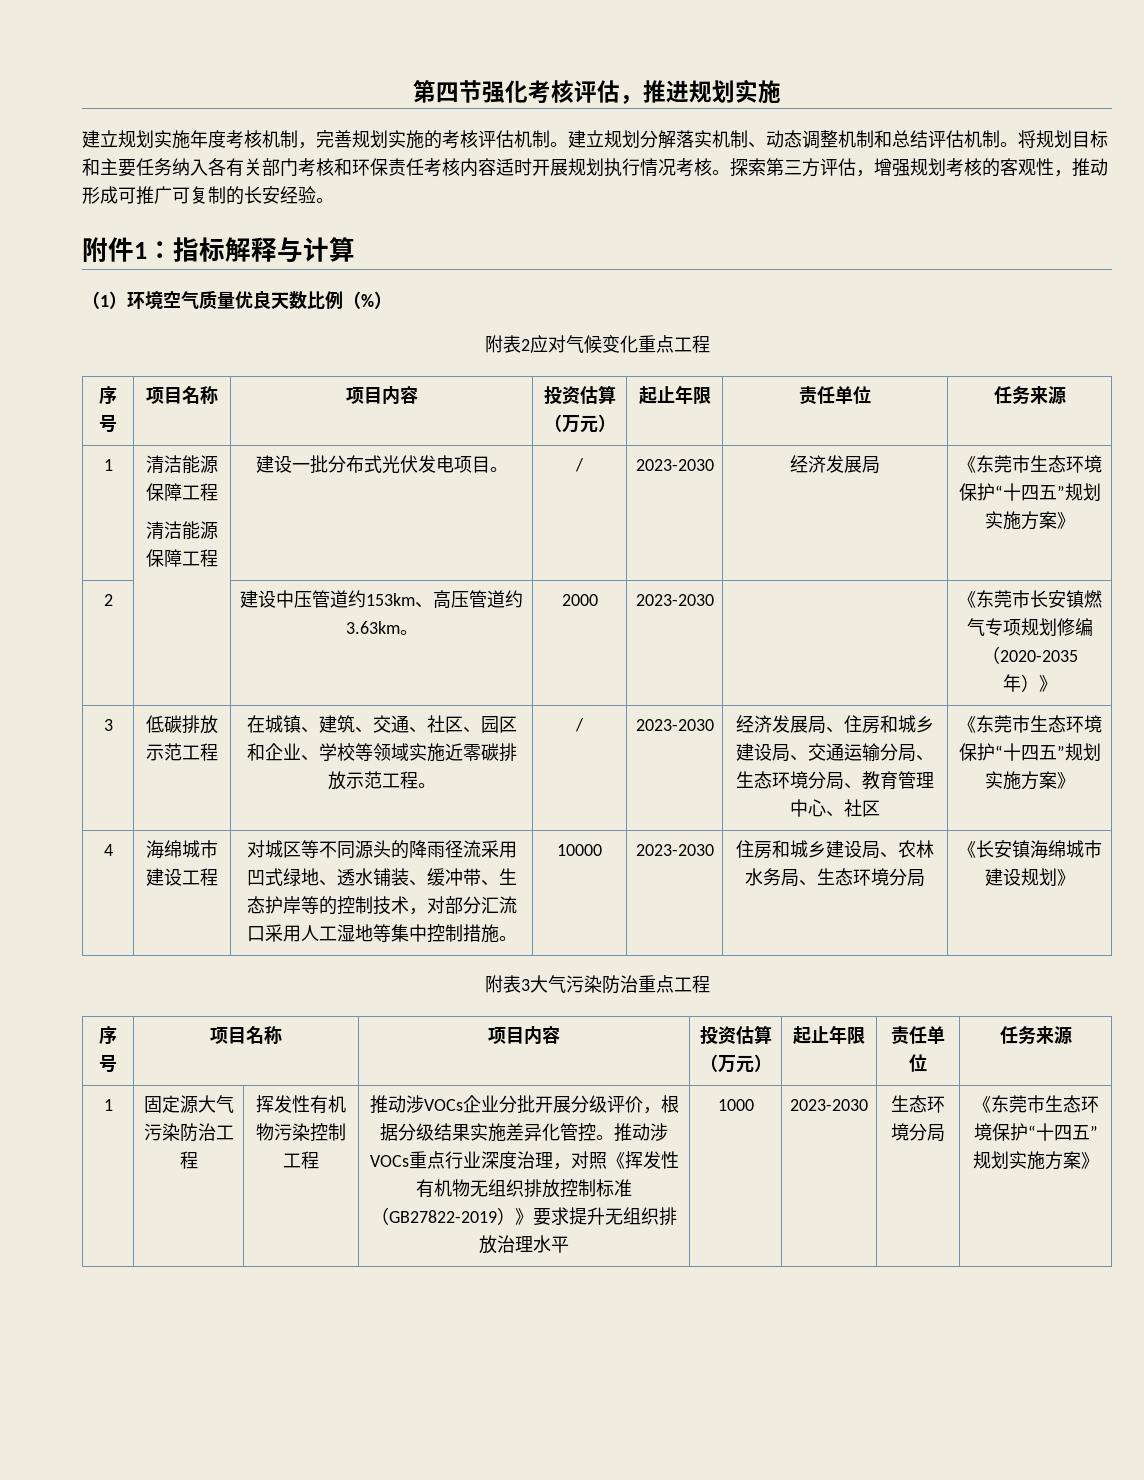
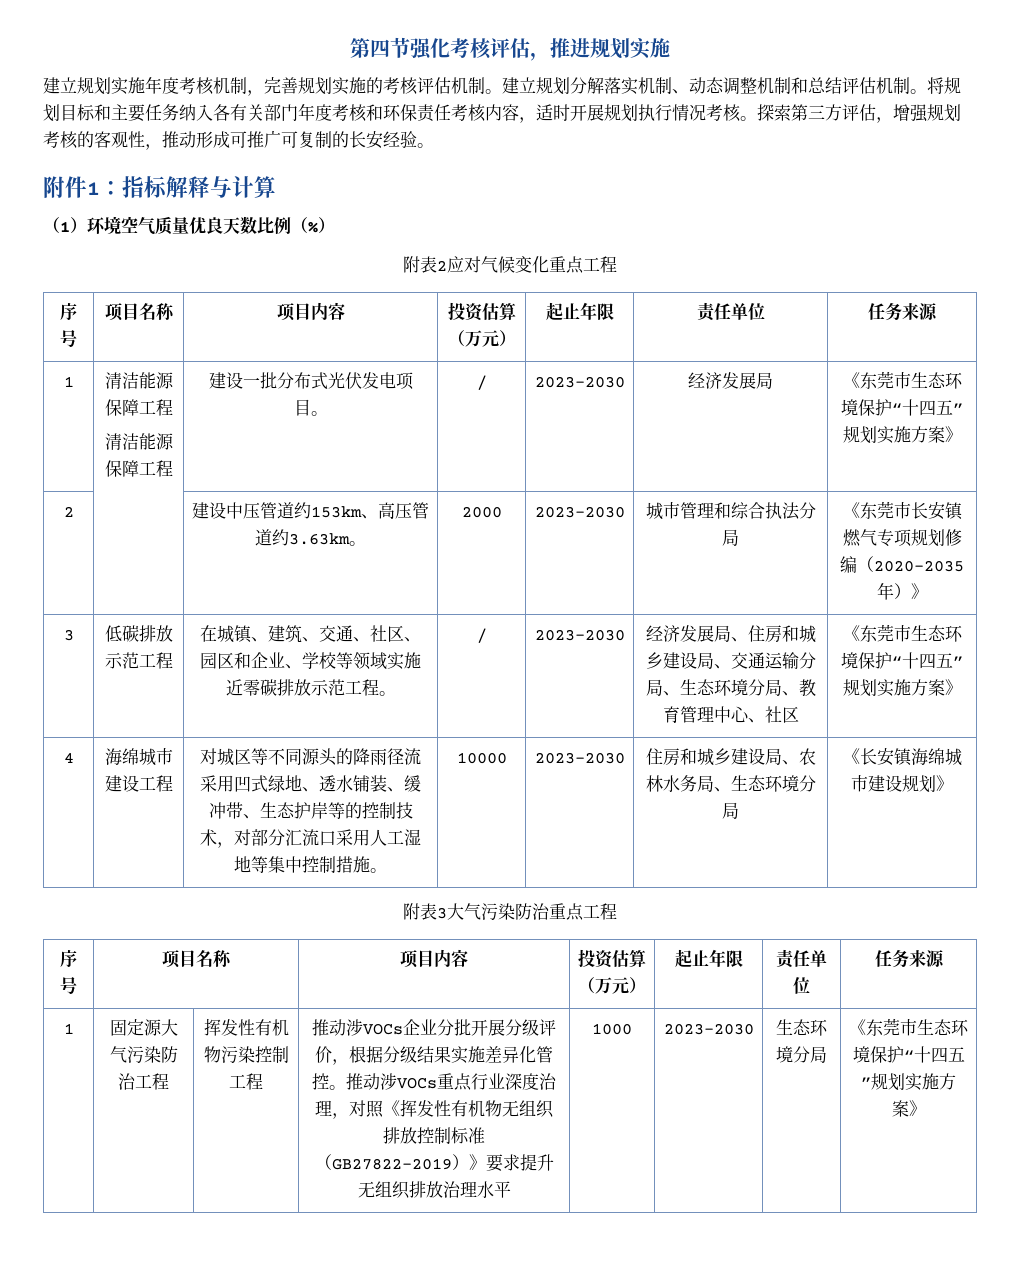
- 将规划目标和主要任务纳入各有关部门考核和环保责任考核内容适时开展规划执行情况考核。
+ 将规划目标和主要任务纳入各有关部门年度考核和环保责任考核内容，适时开展规划执行情况考核。
- 2 | | 建设中压管道约153km、高压管道约3.63km。 | 2000 | 2023-2030 | | 《东莞市长安镇燃气专项规划修编（2020-2035年）》
+ 2 | | 建设中压管道约153km、高压管道约3.63km。 | 2000 | 2023-2030 | 城市管理和综合执法分局 | 《东莞市长安镇燃气专项规划修编（2020-2035年）》

